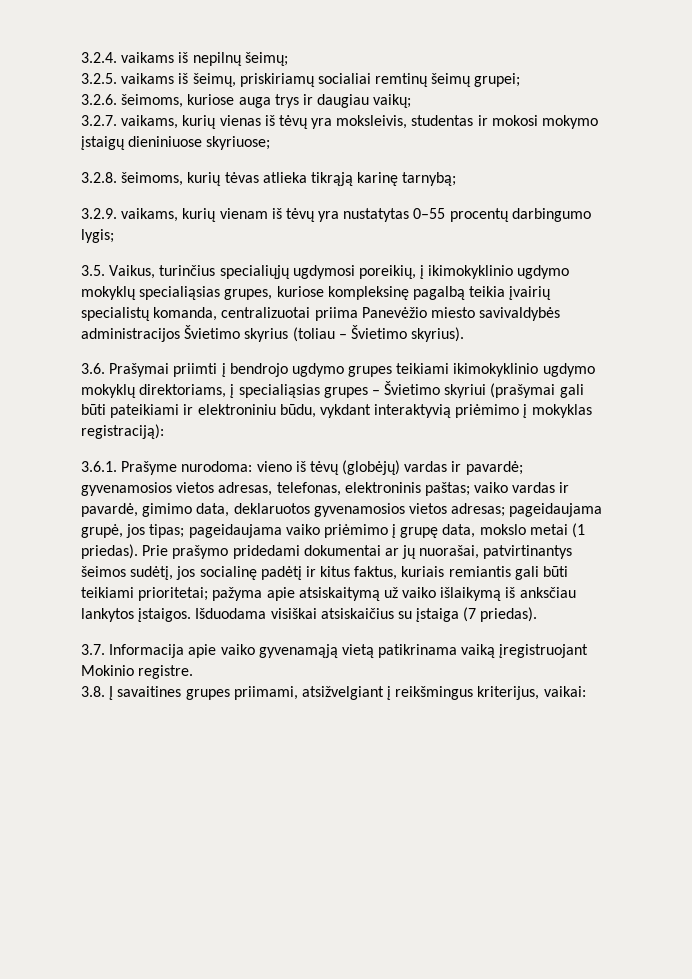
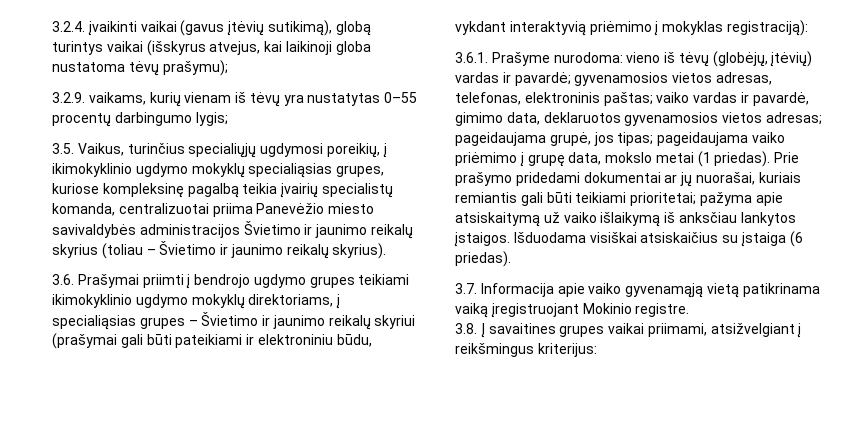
- 3.2.4. vaikams iš nepilnų šeimų;
- 3.2.5. vaikams iš šeimų, priskiriamų socialiai remtinų šeimų grupei;
- 3.2.6. šeimoms, kuriose auga trys ir daugiau vaikų;
- 3.2.7. vaikams, kurių vienas iš tėvų yra moksleivis, studentas ir mokosi mokymo įstaigų dieniniuose skyriuose;
- 3.2.8. šeimoms, kurių tėvas atlieka tikrąją karinę tarnybą;
+ 3.2.4. įvaikinti vaikai (gavus įtėvių sutikimą), globą turintys vaikai (išskyrus atvejus, kai laikinoji globa nustatoma tėvų prašymu);
- 3.5. Vaikus, turinčius specialiųjų ugdymosi poreikių, į ikimokyklinio ugdymo mokyklų specialiąsias grupes, kuriose kompleksinę pagalbą teikia įvairių specialistų komanda, centralizuotai priima Panevėžio miesto savivaldybės administracijos Švietimo skyrius (toliau – Švietimo skyrius).
+ 3.5. Vaikus, turinčius specialiųjų ugdymosi poreikių, į ikimokyklinio ugdymo mokyklų specialiąsias grupes, kuriose kompleksinę pagalbą teikia įvairių specialistų komanda, centralizuotai priima Panevėžio miesto savivaldybės administracijos Švietimo ir jaunimo reikalų skyrius (toliau – Švietimo ir jaunimo reikalų skyrius).
- 3.6. Prašymai priimti į bendrojo ugdymo grupes teikiami ikimokyklinio ugdymo mokyklų direktoriams, į specialiąsias grupes – Švietimo skyriui (prašymai gali būti pateikiami ir elektroniniu būdu, vykdant interaktyvią priėmimo į mokyklas registraciją):
+ 3.6. Prašymai priimti į bendrojo ugdymo grupes teikiami ikimokyklinio ugdymo mokyklų direktoriams, į specialiąsias grupes – Švietimo ir jaunimo reikalų skyriui (prašymai gali būti pateikiami ir elektroniniu būdu, vykdant interaktyvią priėmimo į mokyklas registraciją):
- 3.6.1. Prašyme nurodoma: vieno iš tėvų (globėjų) vardas ir pavardė; gyvenamosios vietos adresas, telefonas, elektroninis paštas; vaiko vardas ir pavardė, gimimo data, deklaruotos gyvenamosios vietos adresas; pageidaujama grupė, jos tipas; pageidaujama vaiko priėmimo į grupę data, mokslo metai (1 priedas).
+ 3.6.1. Prašyme nurodoma: vieno iš tėvų (globėjų, įtėvių) vardas ir pavardė; gyvenamosios vietos adresas, telefonas, elektroninis paštas; vaiko vardas ir pavardė, gimimo data, deklaruotos gyvenamosios vietos adresas; pageidaujama grupė, jos tipas; pageidaujama vaiko priėmimo į grupę data, mokslo metai (1 priedas).
- Prie prašymo pridedami dokumentai ar jų nuorašai, patvirtinantys šeimos sudėtį, jos socialinę padėtį ir kitus faktus, kuriais remiantis gali būti teikiami prioritetai; pažyma apie atsiskaitymą už vaiko išlaikymą iš anksčiau lankytos įstaigos.
+ Prie prašymo pridedami dokumentai ar jų nuorašai, kuriais remiantis gali būti teikiami prioritetai; pažyma apie atsiskaitymą už vaiko išlaikymą iš anksčiau lankytos įstaigos.
- Išduodama visiškai atsiskaičius su įstaiga (7 priedas).
+ Išduodama visiškai atsiskaičius su įstaiga (6 priedas).
- 3.8. Į savaitines grupes priimami, atsižvelgiant į reikšmingus kriterijus, vaikai:
+ 3.8. Į savaitines grupes vaikai priimami, atsižvelgiant į reikšmingus kriterijus:

